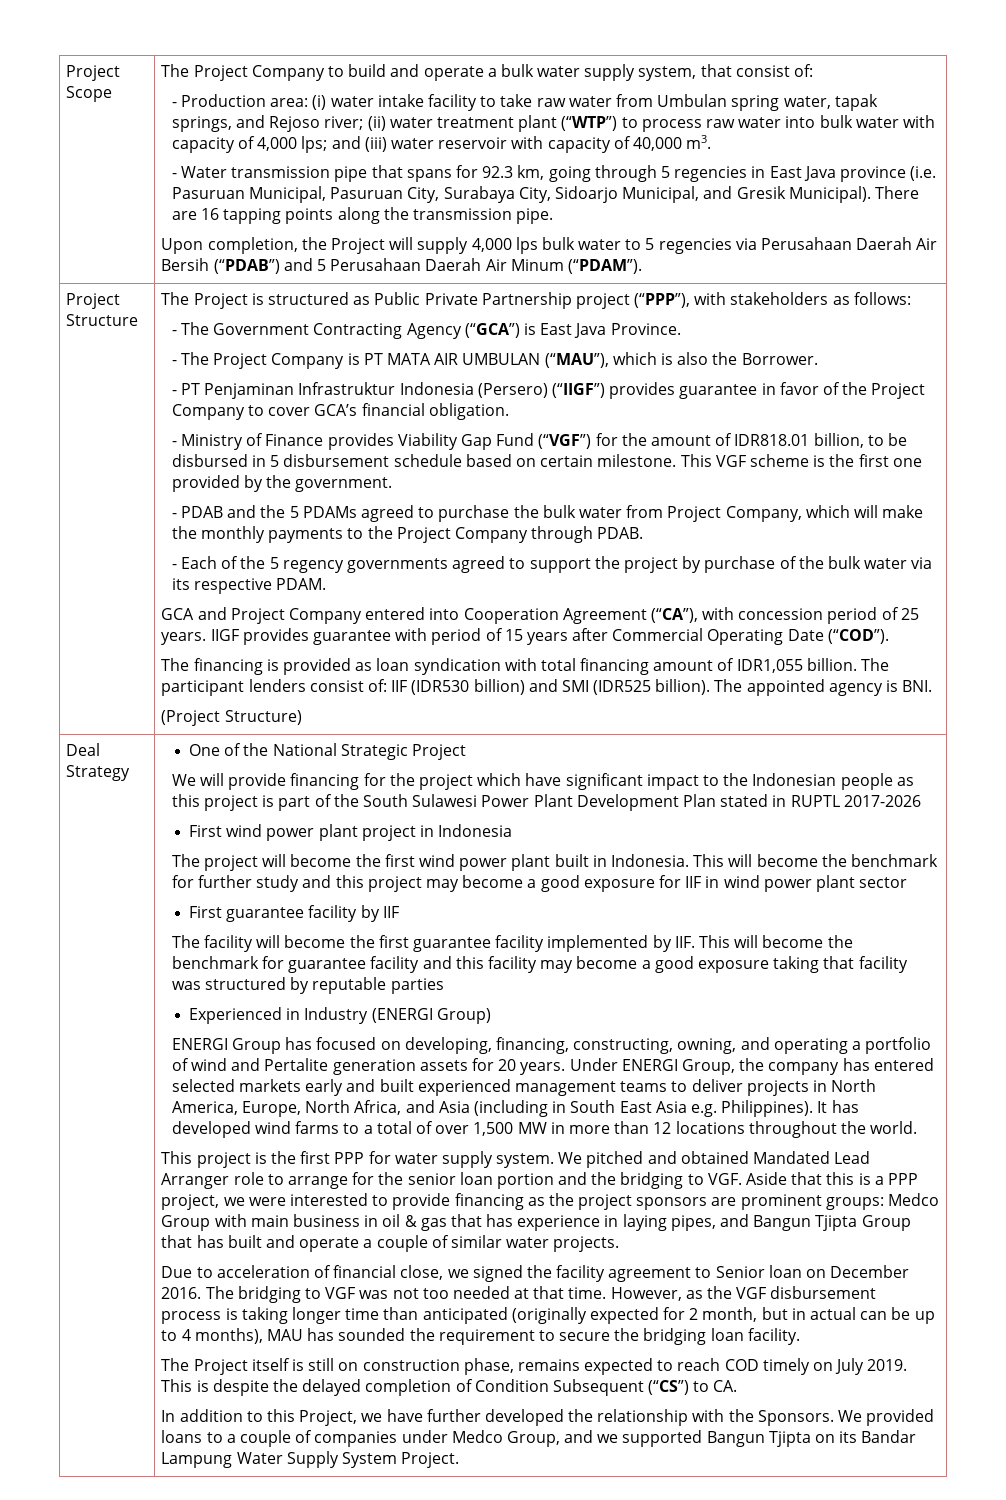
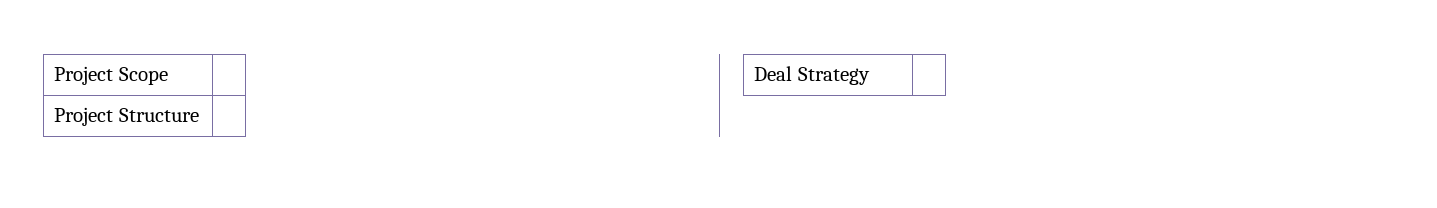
- The Project Company to build and operate a bulk water supply system, that consist of:
- - Production area: (i) water intake facility to take raw water from Umbulan spring water, tapak springs, and Rejoso river; (ii) water treatment plant (“WTP”) to process raw water into bulk water with capacity of 4,000 lps; and (iii) water reservoir with capacity of 40,000 m3.
- - Water transmission pipe that spans for 92.3 km, going through 5 regencies in East Java province (i.e. Pasuruan Municipal, Pasuruan City, Surabaya City, Sidoarjo Municipal, and Gresik Municipal). There are 16 tapping points along the transmission pipe.
- Upon completion, the Project will supply 4,000 lps bulk water to 5 regencies via Perusahaan Daerah Air Bersih (“PDAB”) and 5 Perusahaan Daerah Air Minum (“PDAM”).
- Project Structure | The Project is structured as Public Private Partnership project (“PPP”), with stakeholders as follows:
- - The Government Contracting Agency (“GCA”) is East Java Province.
- - The Project Company is PT MATA AIR UMBULAN (“MAU”), which is also the Borrower.
- - PT Penjaminan Infrastruktur Indonesia (Persero) (“IIGF”) provides guarantee in favor of the Project Company to cover GCA’s financial obligation.
- - Ministry of Finance provides Viability Gap Fund (“VGF”) for the amount of IDR818.01 billion, to be disbursed in 5 disbursement schedule based on certain milestone. This VGF scheme is the first one provided by the government.
- - PDAB and the 5 PDAMs agreed to purchase the bulk water from Project Company, which will make the monthly payments to the Project Company through PDAB.
- - Each of the 5 regency governments agreed to support the project by purchase of the bulk water via its respective PDAM.
- GCA and Project Company entered into Cooperation Agreement (“CA”), with concession period of 25 years. IIGF provides guarantee with period of 15 years after Commercial Operating Date (“COD”).
- The financing is provided as loan syndication with total financing amount of IDR1,055 billion. The participant lenders consist of: IIF (IDR530 billion) and SMI (IDR525 billion). The appointed agency is BNI.
- (Project Structure)
- Deal Strategy | One of the National Strategic Project
- We will provide financing for the project which have significant impact to the Indonesian people as this project is part of the South Sulawesi Power Plant Development Plan stated in RUPTL 2017-2026
- First wind power plant project in Indonesia
- The project will become the first wind power plant built in Indonesia. This will become the benchmark for further study and this project may become a good exposure for IIF in wind power plant sector
- First guarantee facility by IIF
- The facility will become the first guarantee facility implemented by IIF. This will become the benchmark for guarantee facility and this facility may become a good exposure taking that facility was structured by reputable parties
- Experienced in Industry (ENERGI Group)
- ENERGI Group has focused on developing, financing, constructing, owning, and operating a portfolio of wind and Pertalite generation assets for 20 years. Under ENERGI Group, the company has entered selected markets early and built experienced management teams to deliver projects in North America, Europe, North Africa, and Asia (including in South East Asia e.g. Philippines). It has developed wind farms to a total of over 1,500 MW in more than 12 locations throughout the world.
- This project is the first PPP for water supply system. We pitched and obtained Mandated Lead Arranger role to arrange for the senior loan portion and the bridging to VGF. Aside that this is a PPP project, we were interested to provide financing as the project sponsors are prominent groups: Medco Group with main business in oil & gas that has experience in laying pipes, and Bangun Tjipta Group that has built and operate a couple of similar water projects.
- Due to acceleration of financial close, we signed the facility agreement to Senior loan on December 2016. The bridging to VGF was not too needed at that time. However, as the VGF disbursement process is taking longer time than anticipated (originally expected for 2 month, but in actual can be up to 4 months), MAU has sounded the requirement to secure the bridging loan facility.
- The Project itself is still on construction phase, remains expected to reach COD timely on July 2019. This is despite the delayed completion of Condition Subsequent (“CS”) to CA.
- In addition to this Project, we have further developed the relationship with the Sponsors. We provided loans to a couple of companies under Medco Group, and we supported Bangun Tjipta on its Bandar Lampung Water Supply System Project.
+ Project Structure |
+ Deal Strategy |

